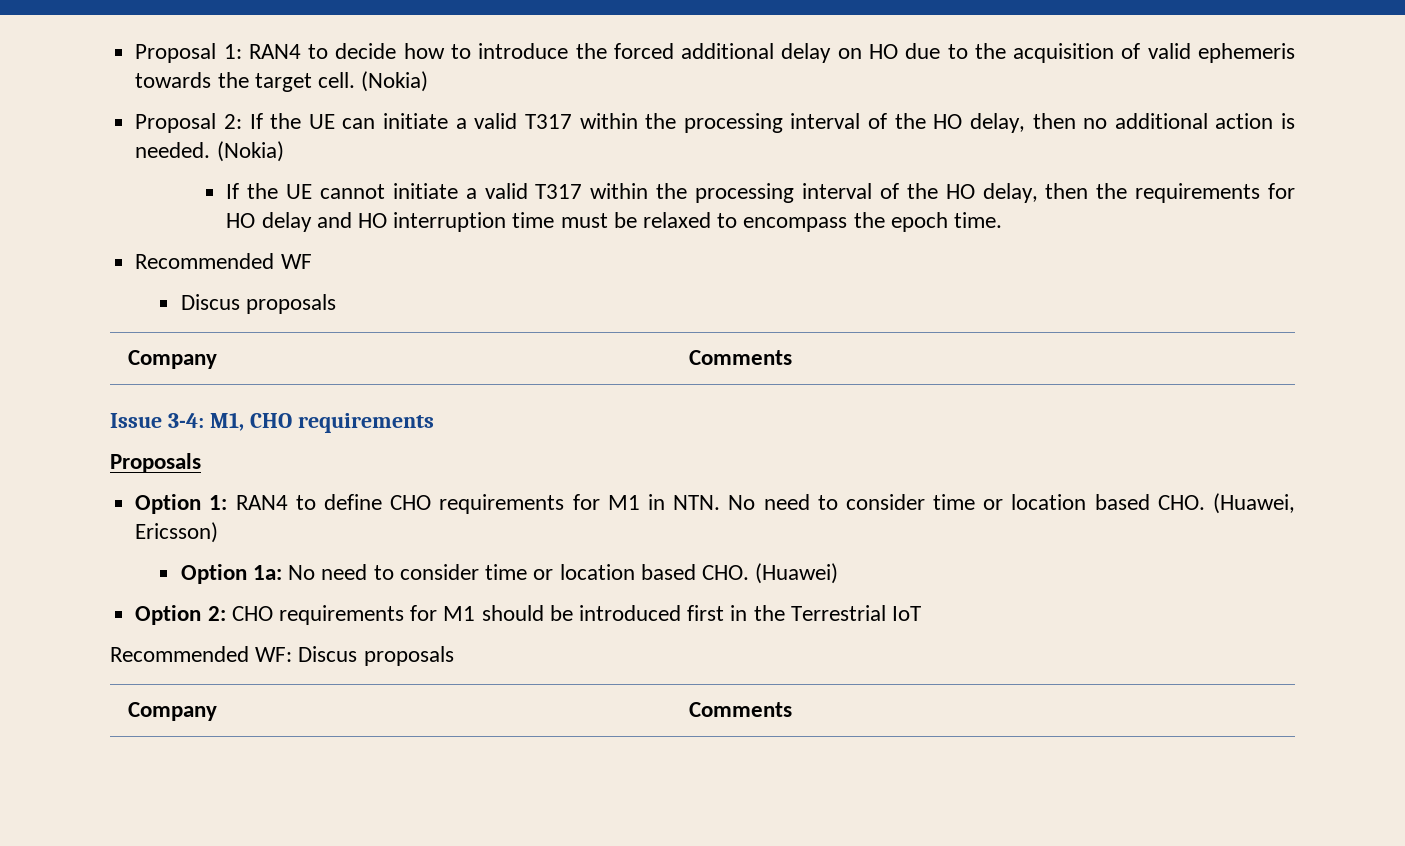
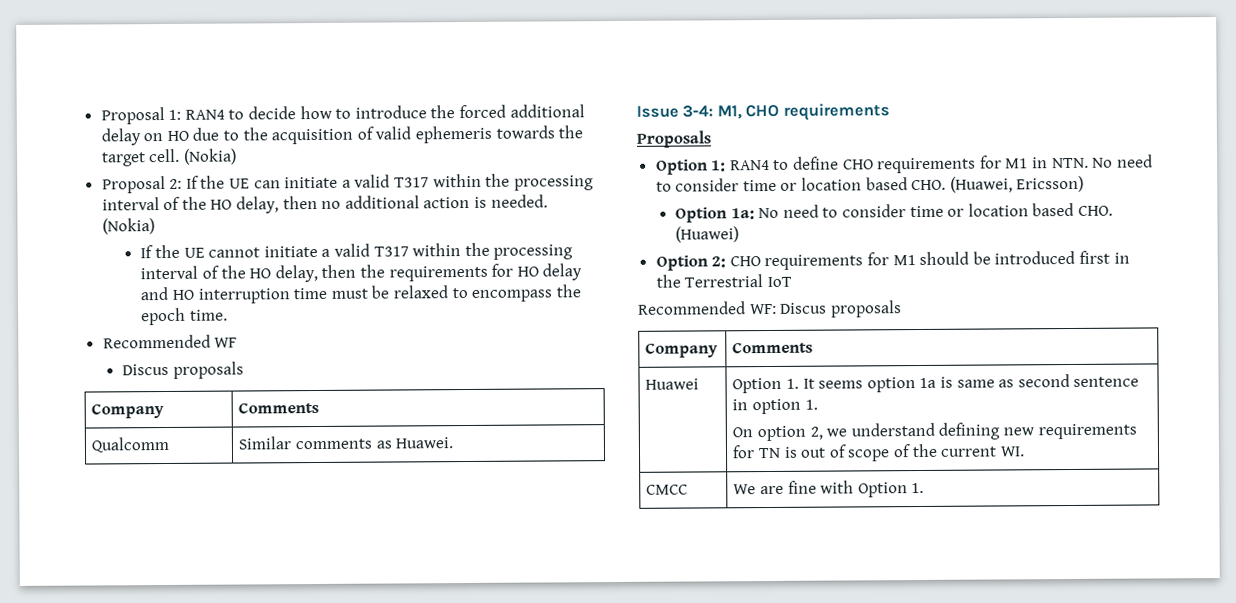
+ Qualcomm | Similar comments as Huawei.
+ Huawei | Option 1. It seems option 1a is same as second sentence in option 1.
+ On option 2, we understand defining new requirements for TN is out of scope of the current WI.
+ CMCC | We are fine with Option 1.

